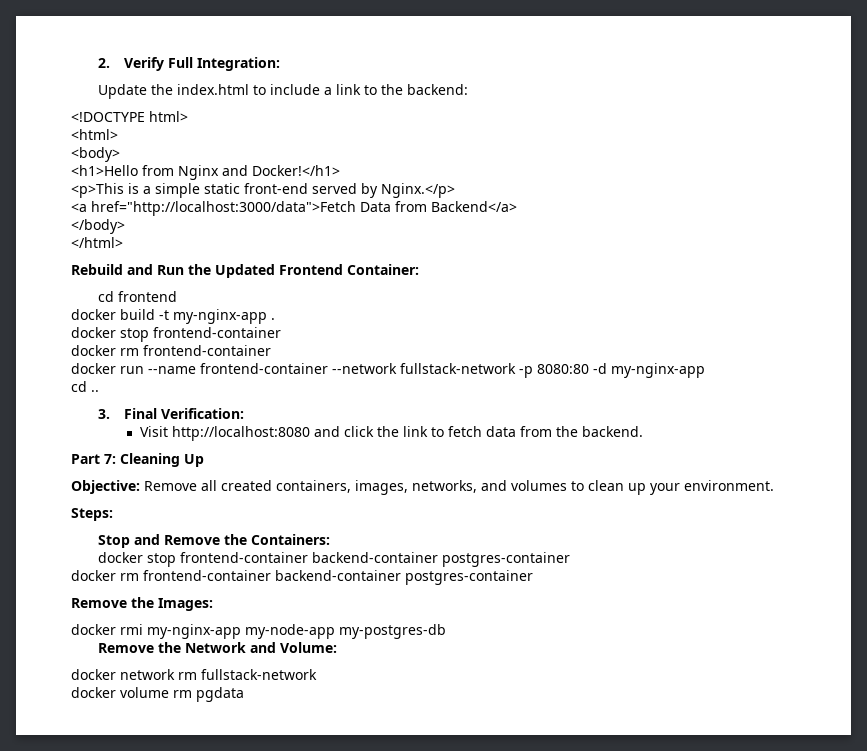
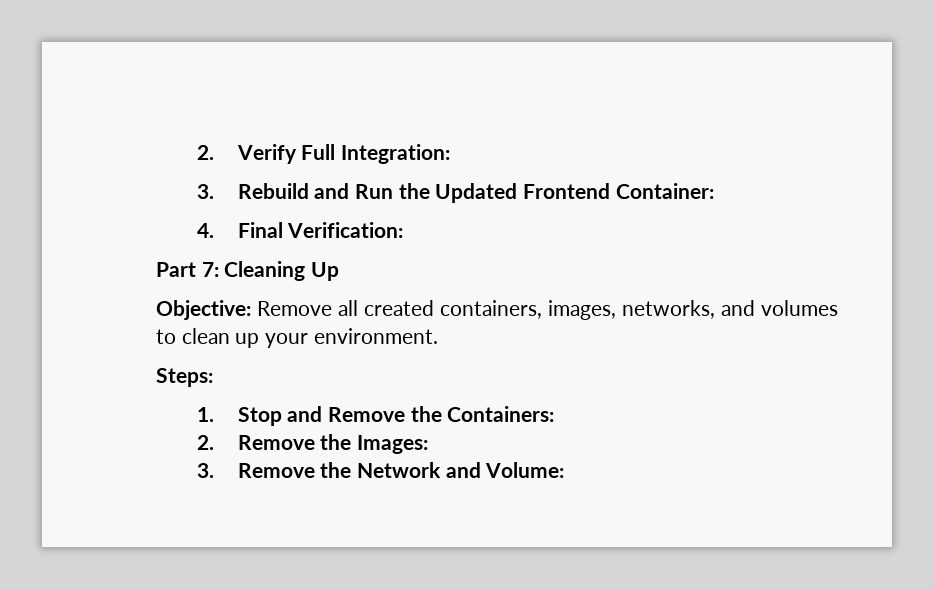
- Update the index.html to include a link to the backend:
- <!DOCTYPE html>
- <html>
- <body>
- <h1>Hello from Nginx and Docker!</h1>
- <p>This is a simple static front-end served by Nginx.</p>
- <a href="http://localhost:3000/data">Fetch Data from Backend</a>
- </body>
- </html>
- Rebuild and Run the Updated Frontend Container:
+ 3. Rebuild and Run the Updated Frontend Container:
- cd frontend
- docker build -t my-nginx-app .
- docker stop frontend-container
- docker rm frontend-container
- docker run --name frontend-container --network fullstack-network -p 8080:80 -d my-nginx-app
- cd ..
- 3. Final Verification:
- Visit http://localhost:8080 and click the link to fetch data from the backend.
+ 4. Final Verification:
- Stop and Remove the Containers:
+ 1. Stop and Remove the Containers:
- docker stop frontend-container backend-container postgres-container
- docker rm frontend-container backend-container postgres-container
- Remove the Images:
- docker rmi my-nginx-app my-node-app my-postgres-db
- Remove the Network and Volume:
+ 2. Remove the Images:
+ 3. Remove the Network and Volume:
- docker network rm fullstack-network
- docker volume rm pgdata

